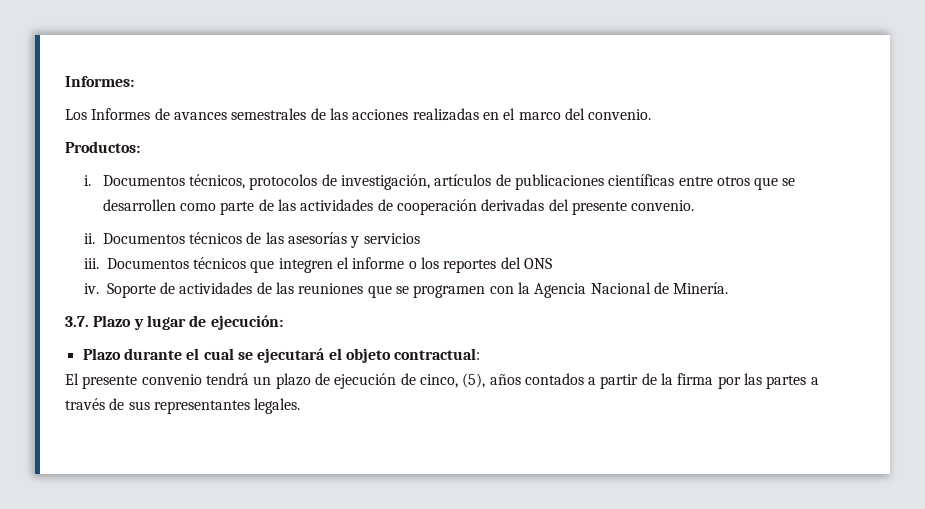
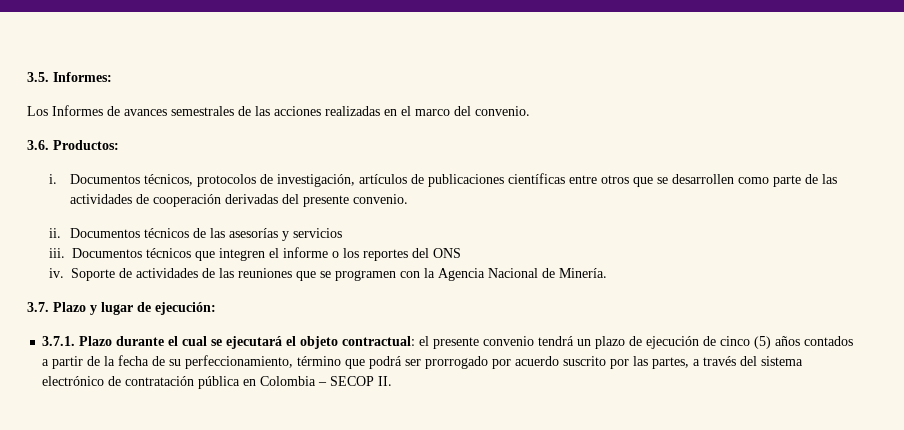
- Informes:
+ 3.5. Informes:
- Productos:
+ 3.6. Productos:
- Plazo durante el cual se ejecutará el objeto contractual:
- El presente convenio tendrá un plazo de ejecución de cinco, (5), años contados a partir de la firma por las partes a través de sus representantes legales.
+ 3.7.1. Plazo durante el cual se ejecutará el objeto contractual: el presente convenio tendrá un plazo de ejecución de cinco (5) años contados a partir de la fecha de su perfeccionamiento, término que podrá ser prorrogado por acuerdo suscrito por las partes, a través del sistema electrónico de contratación pública en Colombia – SECOP II.

